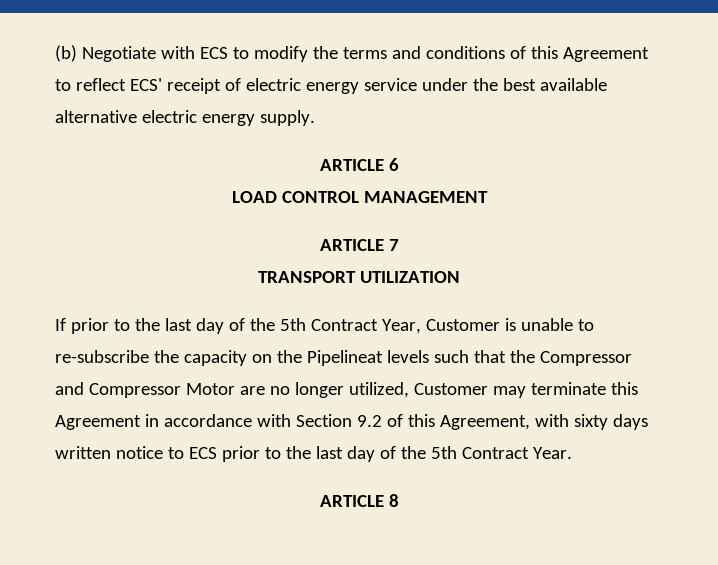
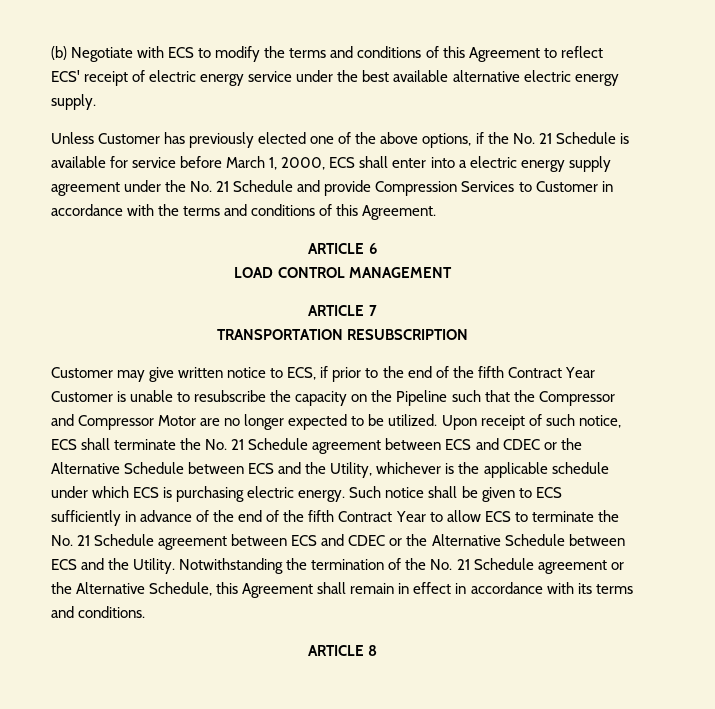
+ Unless Customer has previously elected one of the above options, if the No. 21 Schedule is available for service before March 1, 2000, ECS shall enter into a electric energy supply agreement under the No. 21 Schedule and provide Compression Services to Customer in accordance with the terms and conditions of this Agreement.
- TRANSPORT UTILIZATION
- If prior to the last day of the 5th Contract Year, Customer is unable to re-subscribe the capacity on the Pipelineat levels such that the Compressor and Compressor Motor are no longer utilized, Customer may terminate this Agreement in accordance with Section 9.2 of this Agreement, with sixty days written notice to ECS prior to the last day of the 5th Contract Year.
+ TRANSPORTATION RESUBSCRIPTION
+ Customer may give written notice to ECS, if prior to the end of the fifth Contract Year Customer is unable to resubscribe the capacity on the Pipeline such that the Compressor and Compressor Motor are no longer expected to be utilized. Upon receipt of such notice, ECS shall terminate the No. 21 Schedule agreement between ECS and CDEC or the Alternative Schedule between ECS and the Utility, whichever is the applicable schedule under which ECS is purchasing electric energy. Such notice shall be given to ECS sufficiently in advance of the end of the fifth Contract Year to allow ECS to terminate the No. 21 Schedule agreement between ECS and CDEC or the Alternative Schedule between ECS and the Utility. Notwithstanding the termination of the No. 21 Schedule agreement or the Alternative Schedule, this Agreement shall remain in effect in accordance with its terms and conditions.

